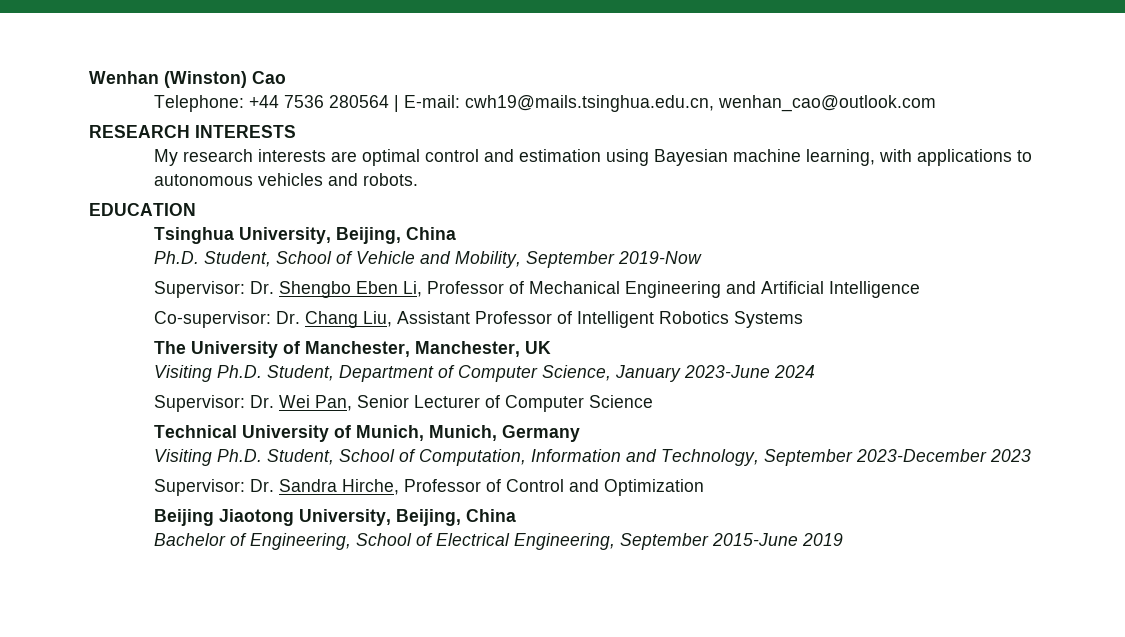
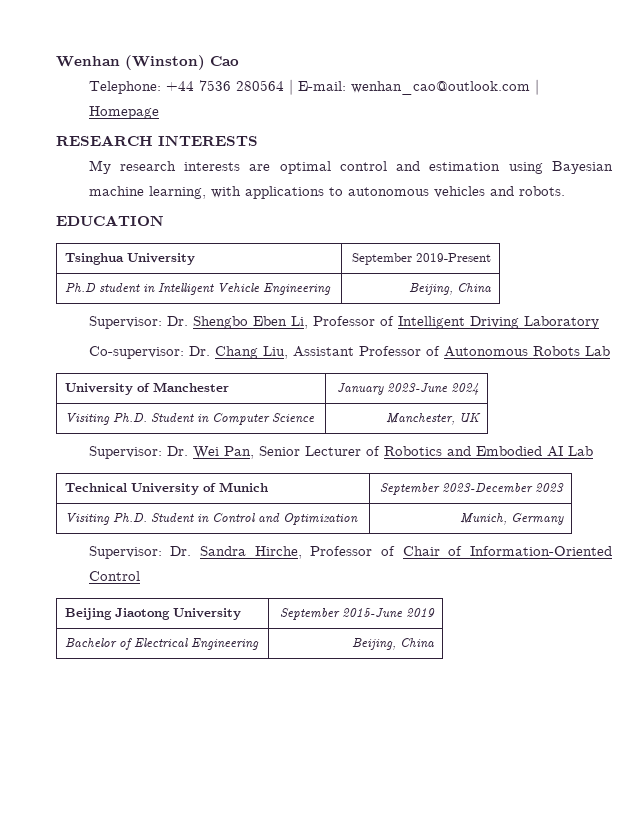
- Telephone: +44 7536 280564 | E-mail: cwh19@mails.tsinghua.edu.cn, wenhan_cao@outlook.com
+ Telephone: +44 7536 280564 | E-mail: wenhan_cao@outlook.com | Homepage
- Tsinghua University, Beijing, China
- Ph.D. Student, School of Vehicle and Mobility, September 2019-Now
+ Tsinghua University | September 2019-Present
+ Ph.D student in Intelligent Vehicle Engineering | Beijing, China
- Supervisor: Dr. Shengbo Eben Li, Professor of Mechanical Engineering and Artificial Intelligence
+ Supervisor: Dr. Shengbo Eben Li, Professor of Intelligent Driving Laboratory
- Co-supervisor: Dr. Chang Liu, Assistant Professor of Intelligent Robotics Systems
- The University of Manchester, Manchester, UK
- Visiting Ph.D. Student, Department of Computer Science, January 2023-June 2024
+ Co-supervisor: Dr. Chang Liu, Assistant Professor of Autonomous Robots Lab
+ University of Manchester | January 2023-June 2024
+ Visiting Ph.D. Student in Computer Science | Manchester, UK
- Supervisor: Dr. Wei Pan, Senior Lecturer of Computer Science
- Technical University of Munich, Munich, Germany
- Visiting Ph.D. Student, School of Computation, Information and Technology, September 2023-December 2023
+ Supervisor: Dr. Wei Pan, Senior Lecturer of Robotics and Embodied AI Lab
+ Technical University of Munich | September 2023-December 2023
+ Visiting Ph.D. Student in Control and Optimization | Munich, Germany
- Supervisor: Dr. Sandra Hirche, Professor of Control and Optimization
- Beijing Jiaotong University, Beijing, China
- Bachelor of Engineering, School of Electrical Engineering, September 2015-June 2019
+ Supervisor: Dr. Sandra Hirche, Professor of Chair of Information-Oriented Control
+ Beijing Jiaotong University | September 2015-June 2019
+ Bachelor of Electrical Engineering | Beijing, China

